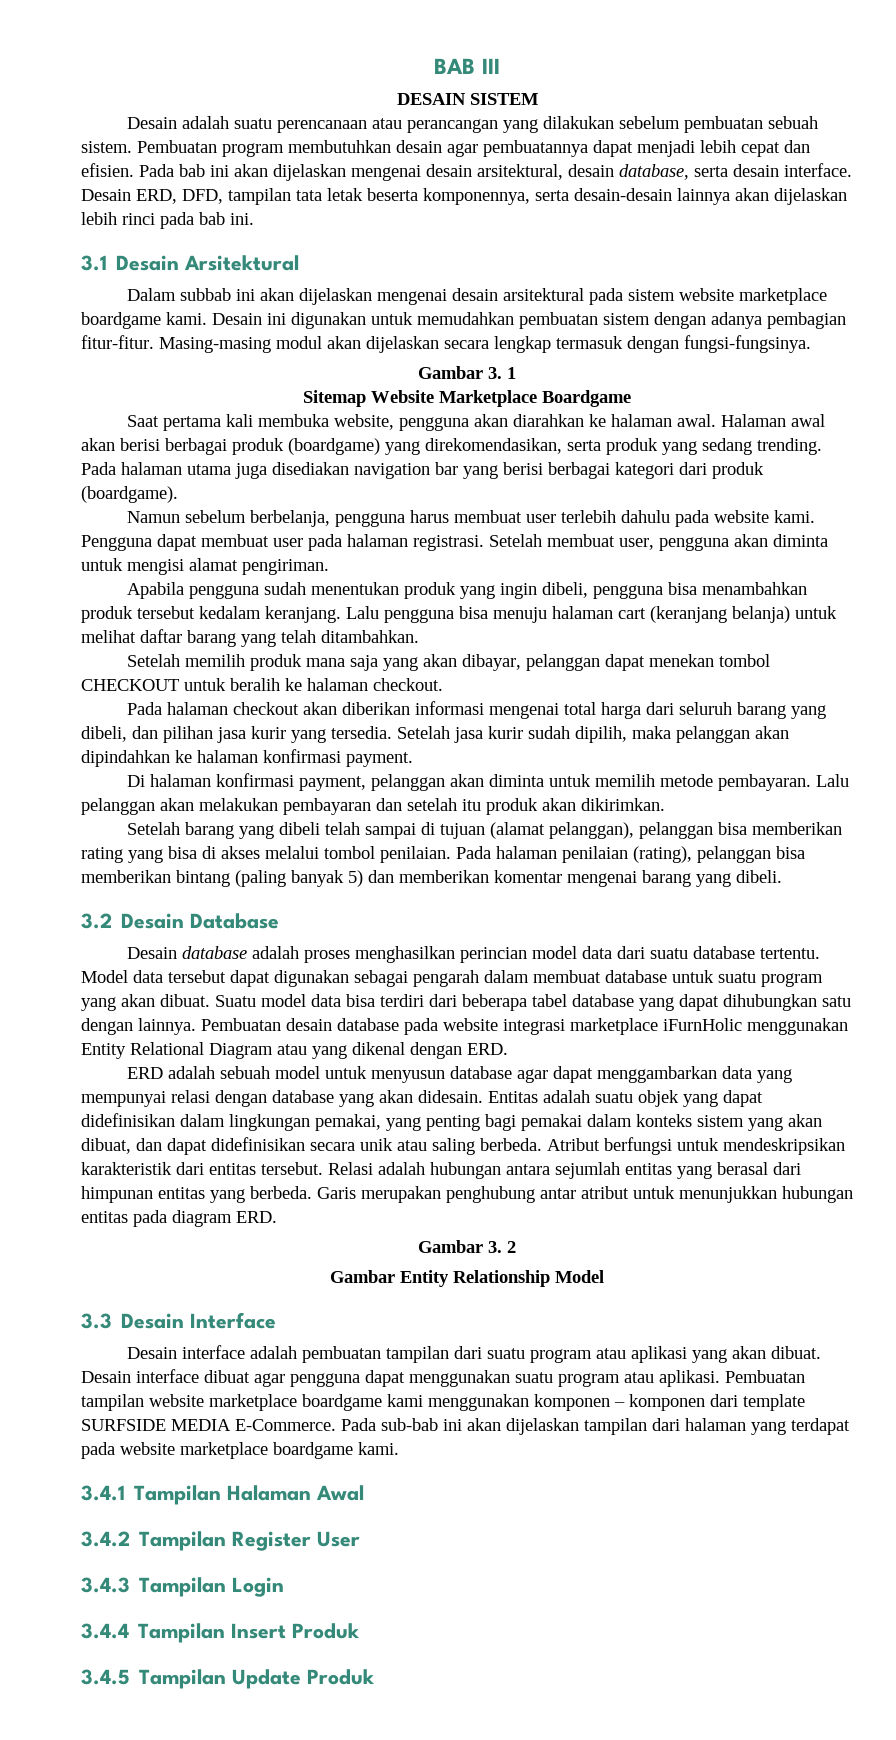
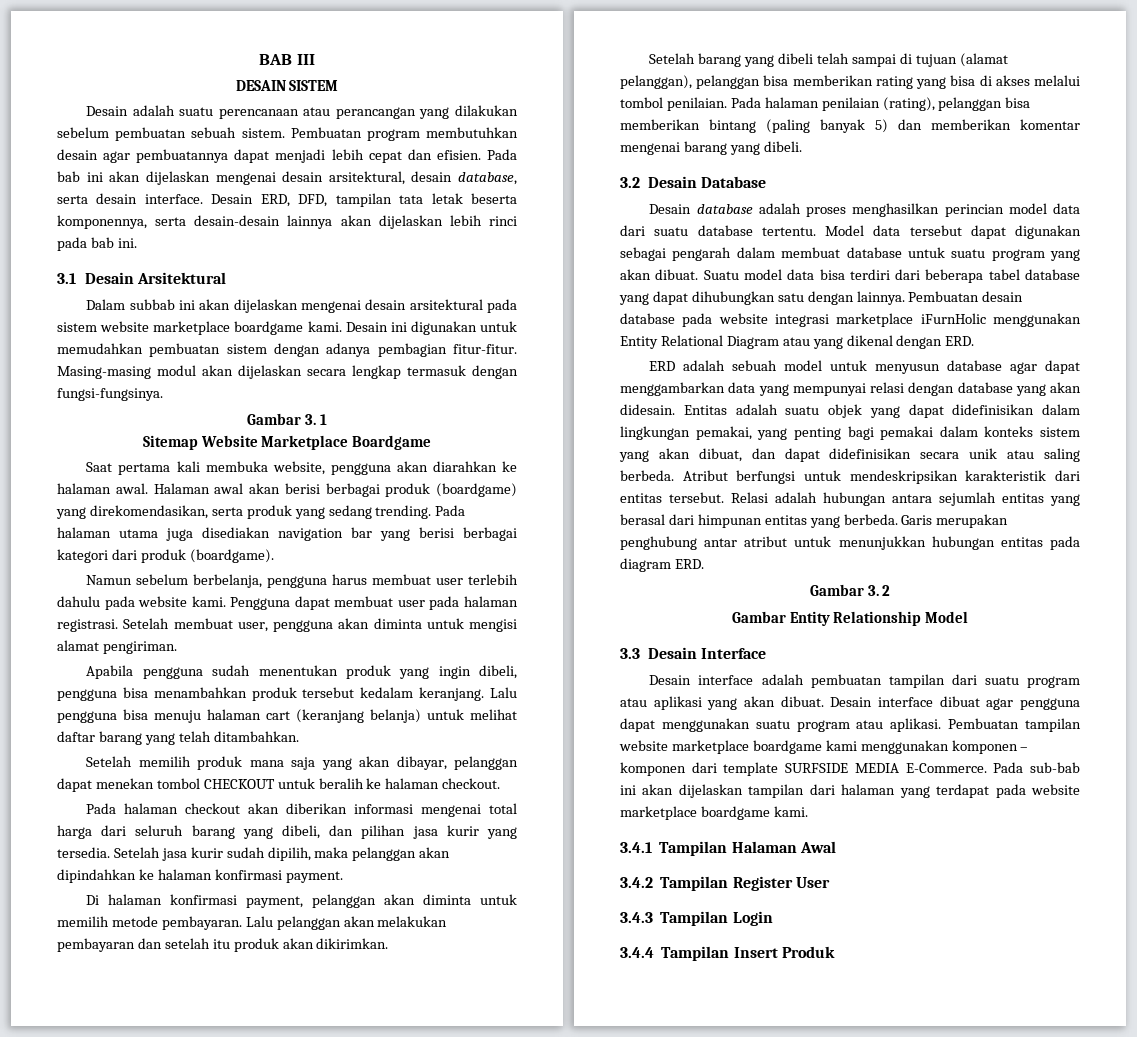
- 3.4.5 Tampilan Update Produk

